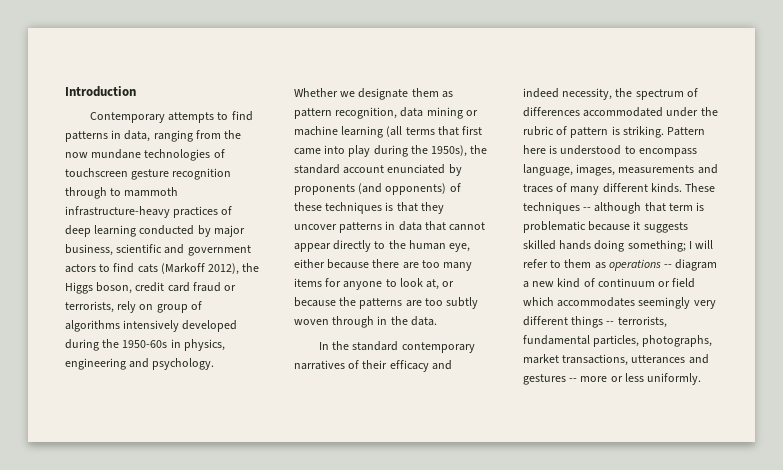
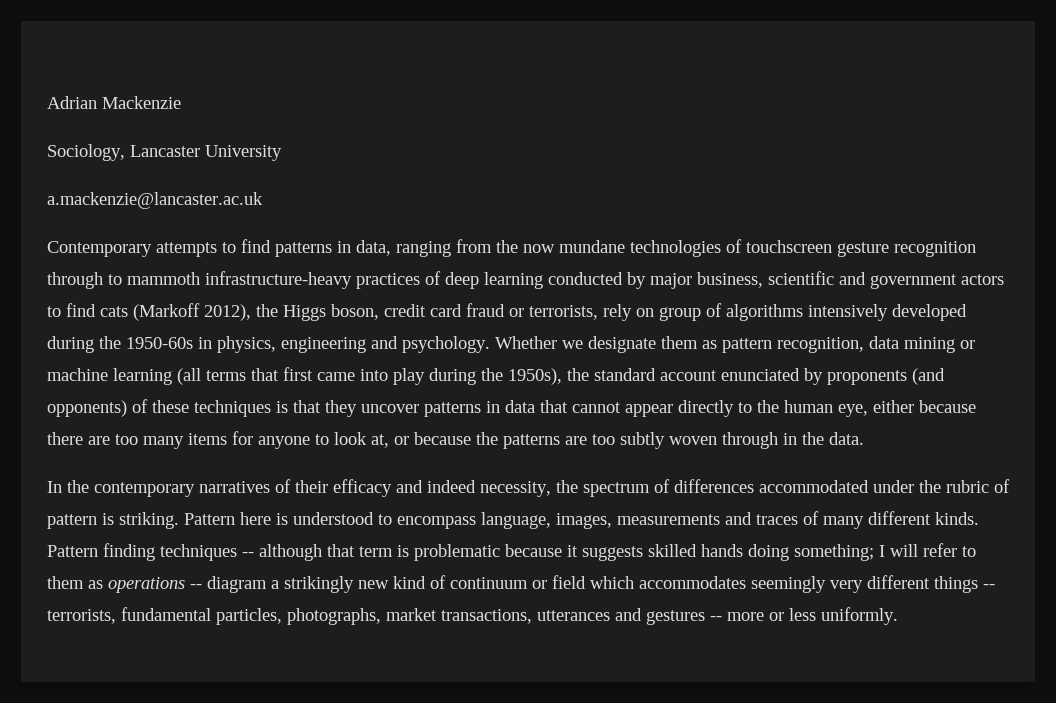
- Introduction
+ Adrian Mackenzie
+ Sociology, Lancaster University
+ a.mackenzie@lancaster.ac.uk
- In the standard contemporary narratives of their efficacy and indeed necessity, the spectrum of differences accommodated under the rubric of pattern is striking.
+ In the contemporary narratives of their efficacy and indeed necessity, the spectrum of differences accommodated under the rubric of pattern is striking.
- These techniques -- although that term is problematic because it suggests skilled hands doing something; I will refer to them as operations -- diagram a new kind of continuum or field which accommodates seemingly very different things -- terrorists, fundamental particles, photographs, market transactions, utterances and gestures -- more or less uniformly.
+ Pattern finding techniques -- although that term is problematic because it suggests skilled hands doing something; I will refer to them as operations -- diagram a strikingly new kind of continuum or field which accommodates seemingly very different things -- terrorists, fundamental particles, photographs, market transactions, utterances and gestures -- more or less uniformly.

